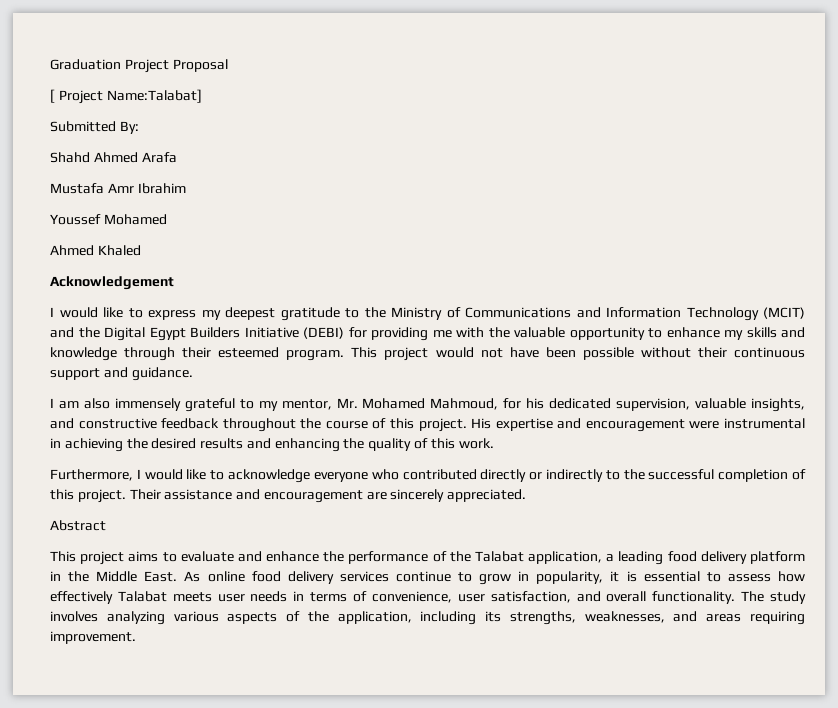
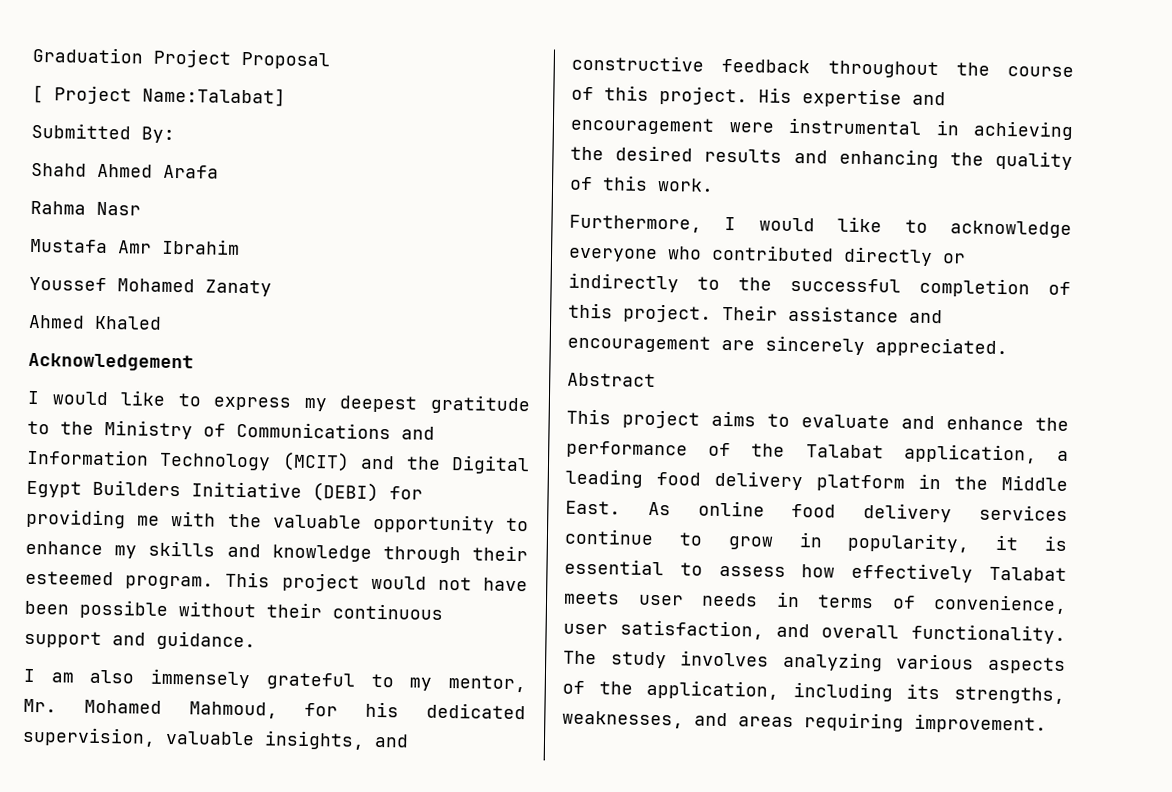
+ Rahma Nasr
- Youssef Mohamed
+ Youssef Mohamed Zanaty

